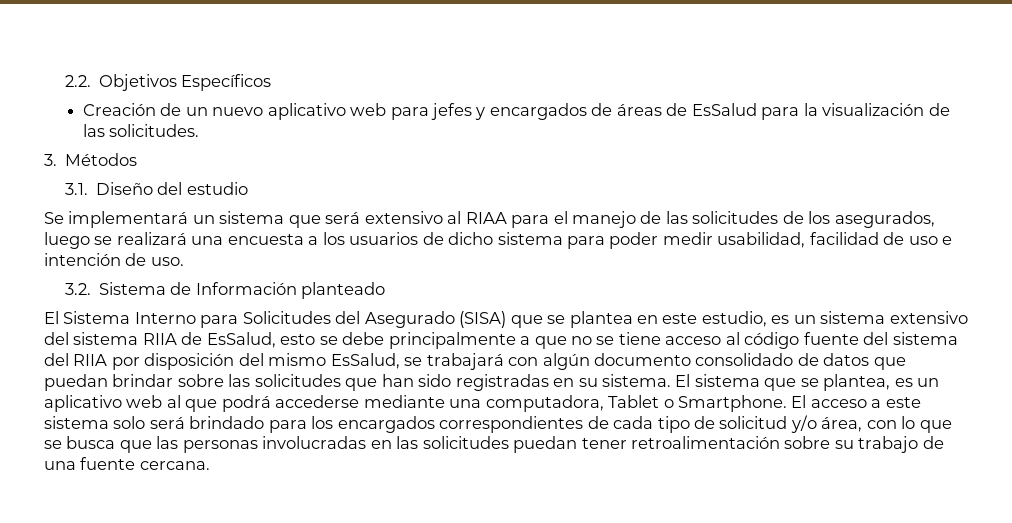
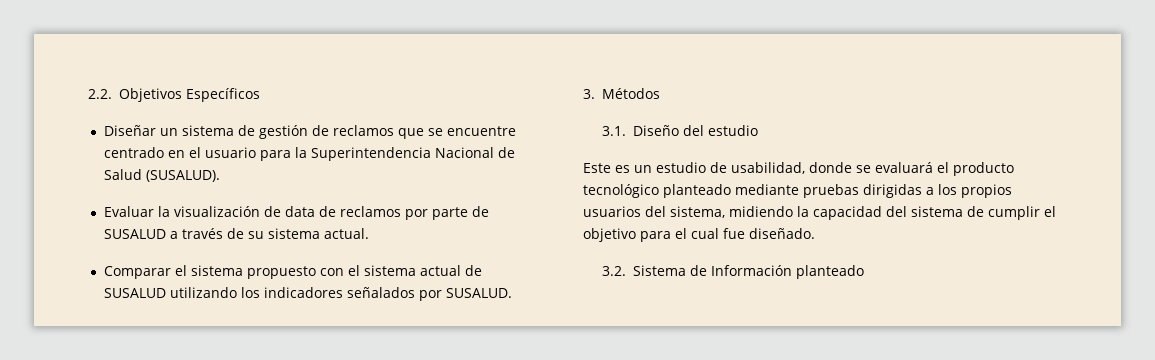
- Creación de un nuevo aplicativo web para jefes y encargados de áreas de EsSalud para la visualización de las solicitudes.
+ Diseñar un sistema de gestión de reclamos que se encuentre centrado en el usuario para la Superintendencia Nacional de Salud (SUSALUD).
+ Evaluar la visualización de data de reclamos por parte de SUSALUD a través de su sistema actual.
+ Comparar el sistema propuesto con el sistema actual de SUSALUD utilizando los indicadores señalados por SUSALUD.
- Se implementará un sistema que será extensivo al RIAA para el manejo de las solicitudes de los asegurados, luego se realizará una encuesta a los usuarios de dicho sistema para poder medir usabilidad, facilidad de uso e intención de uso.
+ Este es un estudio de usabilidad, donde se evaluará el producto tecnológico planteado mediante pruebas dirigidas a los propios usuarios del sistema, midiendo la capacidad del sistema de cumplir el objetivo para el cual fue diseñado.
- El Sistema Interno para Solicitudes del Asegurado (SISA) que se plantea en este estudio, es un sistema extensivo del sistema RIIA de EsSalud, esto se debe principalmente a que no se tiene acceso al código fuente del sistema del RIIA por disposición del mismo EsSalud, se trabajará con algún documento consolidado de datos que puedan brindar sobre las solicitudes que han sido registradas en su sistema. El sistema que se plantea, es un aplicativo web al que podrá accederse mediante una computadora, Tablet o Smartphone. El acceso a este sistema solo será brindado para los encargados correspondientes de cada tipo de solicitud y/o área, con lo que se busca que las personas involucradas en las solicitudes puedan tener retroalimentación sobre su trabajo de una fuente cercana.

